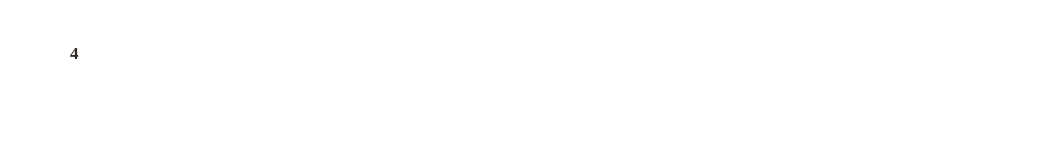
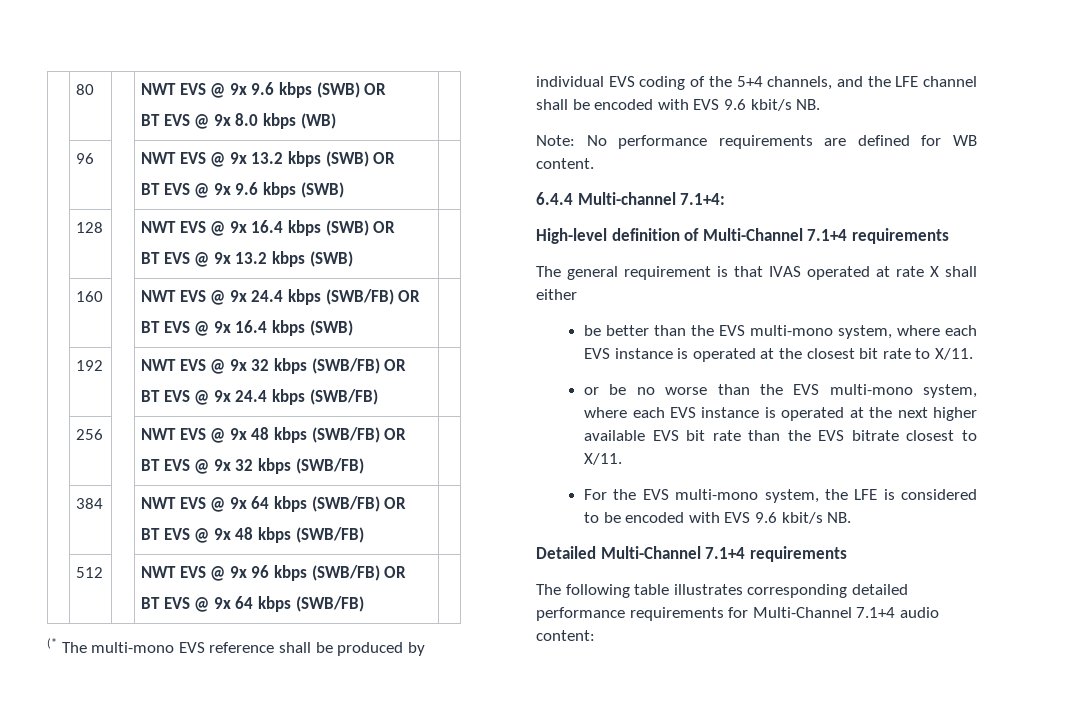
- 4
+ | 80 | | NWT EVS @ 9x 9.6 kbps (SWB) OR
+ BT EVS @ 9x 8.0 kbps (WB) |
+ | 96 | | NWT EVS @ 9x 13.2 kbps (SWB) OR
+ BT EVS @ 9x 9.6 kbps (SWB) |
+ | 128 | | NWT EVS @ 9x 16.4 kbps (SWB) OR
+ BT EVS @ 9x 13.2 kbps (SWB) |
+ | 160 | | NWT EVS @ 9x 24.4 kbps (SWB/FB) OR
+ BT EVS @ 9x 16.4 kbps (SWB) |
+ | 192 | | NWT EVS @ 9x 32 kbps (SWB/FB) OR
+ BT EVS @ 9x 24.4 kbps (SWB/FB) |
+ | 256 | | NWT EVS @ 9x 48 kbps (SWB/FB) OR
+ BT EVS @ 9x 32 kbps (SWB/FB) |
+ | 384 | | NWT EVS @ 9x 64 kbps (SWB/FB) OR
+ BT EVS @ 9x 48 kbps (SWB/FB) |
+ | 512 | | NWT EVS @ 9x 96 kbps (SWB/FB) OR
+ BT EVS @ 9x 64 kbps (SWB/FB) |
+ (* The multi-mono EVS reference shall be produced by individual EVS coding of the 5+4 channels, and the LFE channel shall be encoded with EVS 9.6 kbit/s NB.
+ Note: No performance requirements are defined for WB content.
+ 6.4.4 Multi-channel 7.1+4:
+ High-level definition of Multi-Channel 7.1+4 requirements
+ The general requirement is that IVAS operated at rate X shall either
+ be better than the EVS multi-mono system, where each EVS instance is operated at the closest bit rate to X/11.
+ or be no worse than the EVS multi-mono system, where each EVS instance is operated at the next higher available EVS bit rate than the EVS bitrate closest to X/11.
+ For the EVS multi-mono system, the LFE is considered to be encoded with EVS 9.6 kbit/s NB.
+ Detailed Multi-Channel 7.1+4 requirements
+ The following table illustrates corresponding detailed performance requirements for Multi-Channel 7.1+4 audio content:

